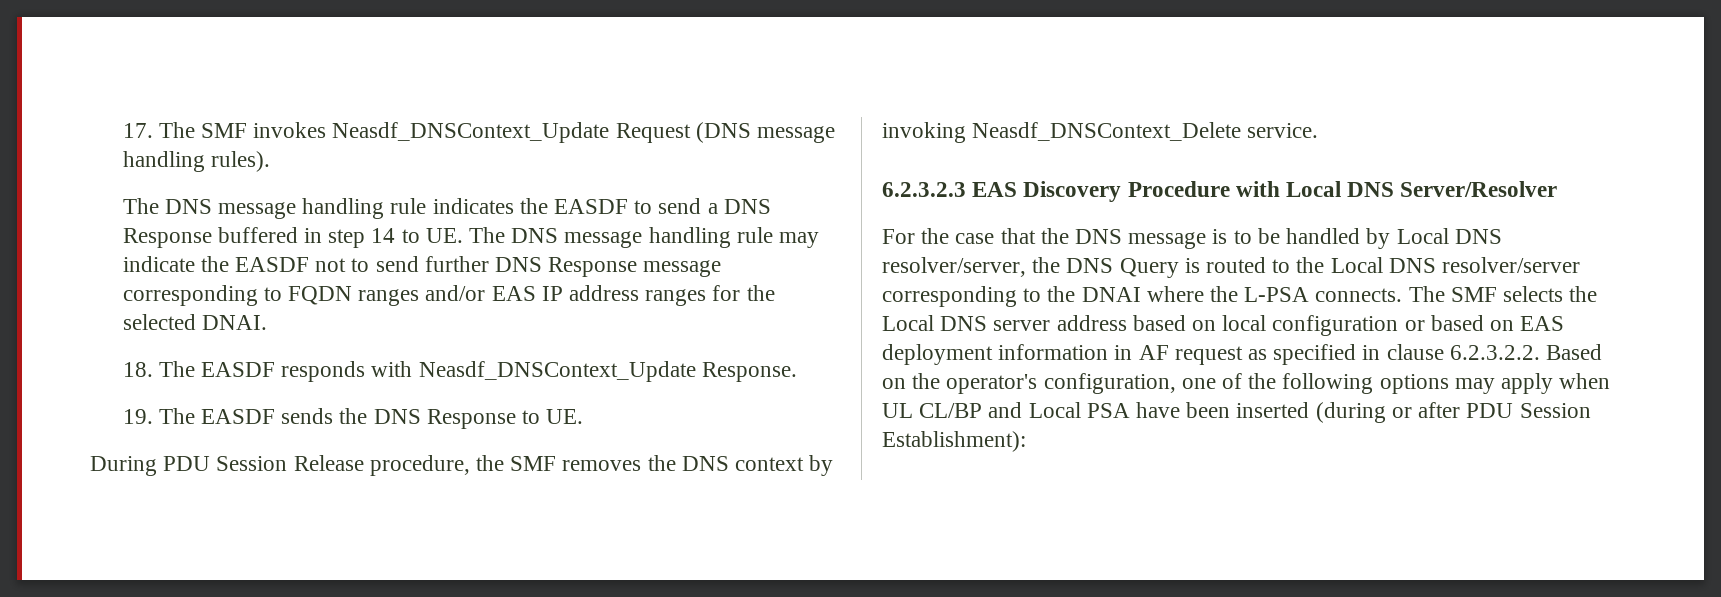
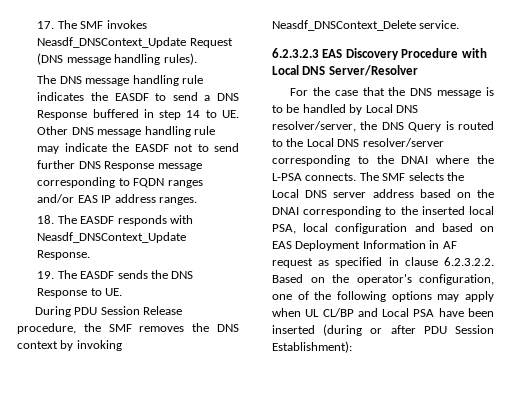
- The DNS message handling rule indicates the EASDF to send a DNS Response buffered in step 14 to UE. The DNS message handling rule may indicate the EASDF not to send further DNS Response message corresponding to FQDN ranges and/or EAS IP address ranges for the selected DNAI.
+ The DNS message handling rule indicates the EASDF to send a DNS Response buffered in step 14 to UE. Other DNS message handling rule may indicate the EASDF not to send further DNS Response message corresponding to FQDN ranges and/or EAS IP address ranges.
- The SMF selects the Local DNS server address based on local configuration or based on EAS deployment information in AF request as specified in clause 6.2.3.2.2. Based on the operator's configuration, one of the following options may apply when UL CL/BP and Local PSA have been inserted (during or after PDU Session Establishment):
+ The SMF selects the Local DNS server address based on the DNAI corresponding to the inserted local PSA, local configuration and based on EAS Deployment Information in AF request as specified in clause 6.2.3.2.2. Based on the operator's configuration, one of the following options may apply when UL CL/BP and Local PSA have been inserted (during or after PDU Session Establishment):

